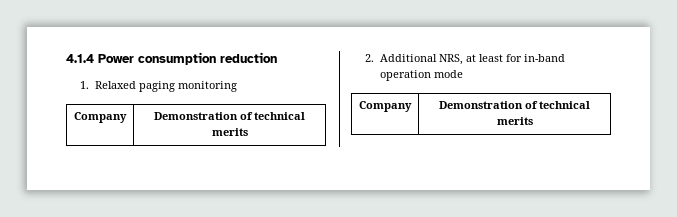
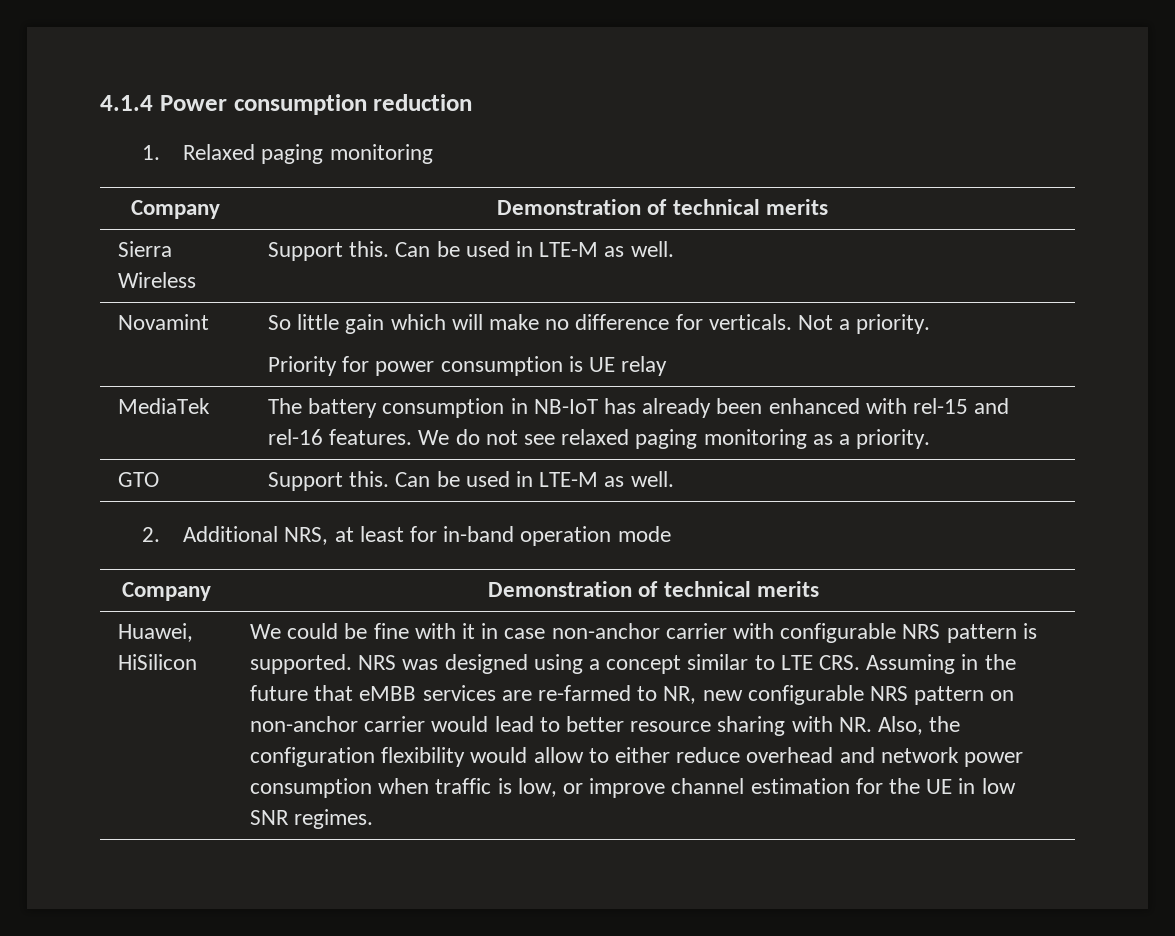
+ Sierra Wireless | Support this. Can be used in LTE-M as well.
+ Novamint | So little gain which will make no difference for verticals. Not a priority.
+ Priority for power consumption is UE relay
+ MediaTek | The battery consumption in NB-IoT has already been enhanced with rel-15 and rel-16 features. We do not see relaxed paging monitoring as a priority.
+ GTO | Support this. Can be used in LTE-M as well.
+ Huawei, HiSilicon | We could be fine with it in case non-anchor carrier with configurable NRS pattern is supported. NRS was designed using a concept similar to LTE CRS. Assuming in the future that eMBB services are re-farmed to NR, new configurable NRS pattern on non-anchor carrier would lead to better resource sharing with NR. Also, the configuration flexibility would allow to either reduce overhead and network power consumption when traffic is low, or improve channel estimation for the UE in low SNR regimes.

